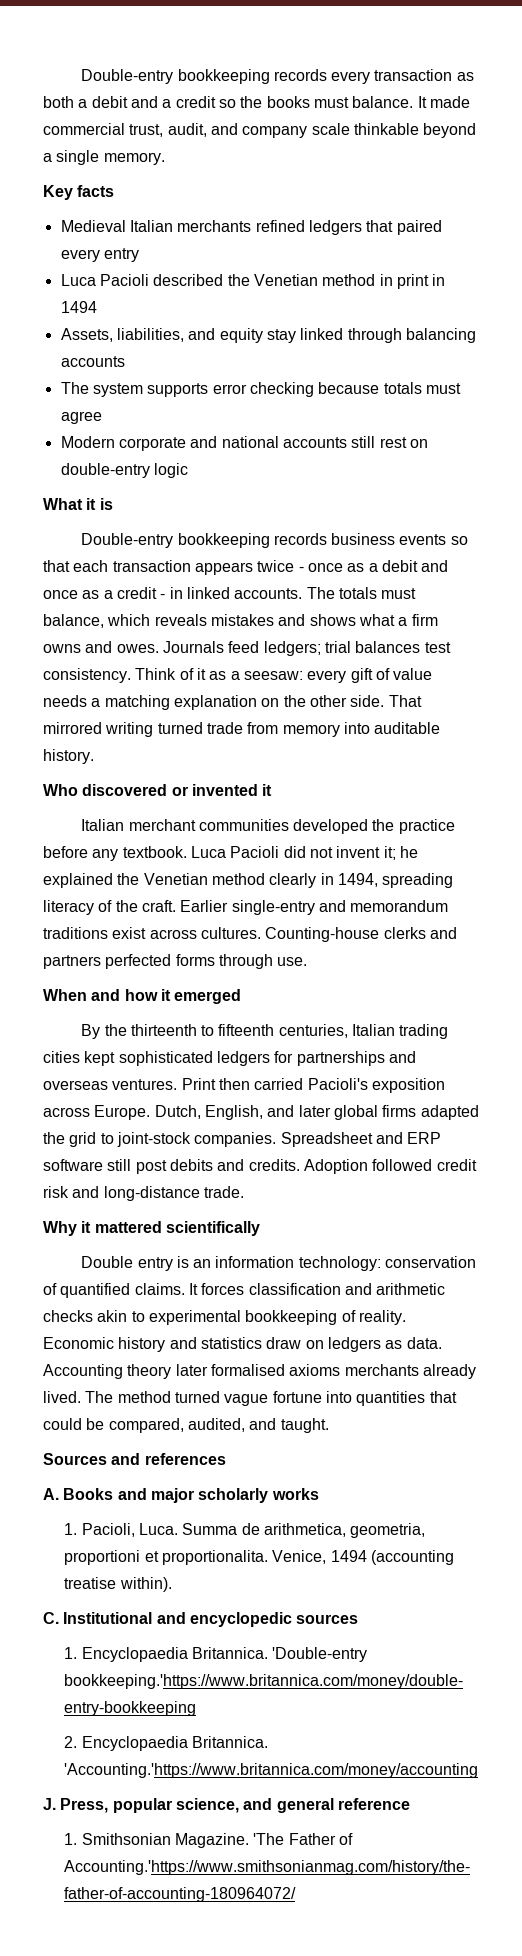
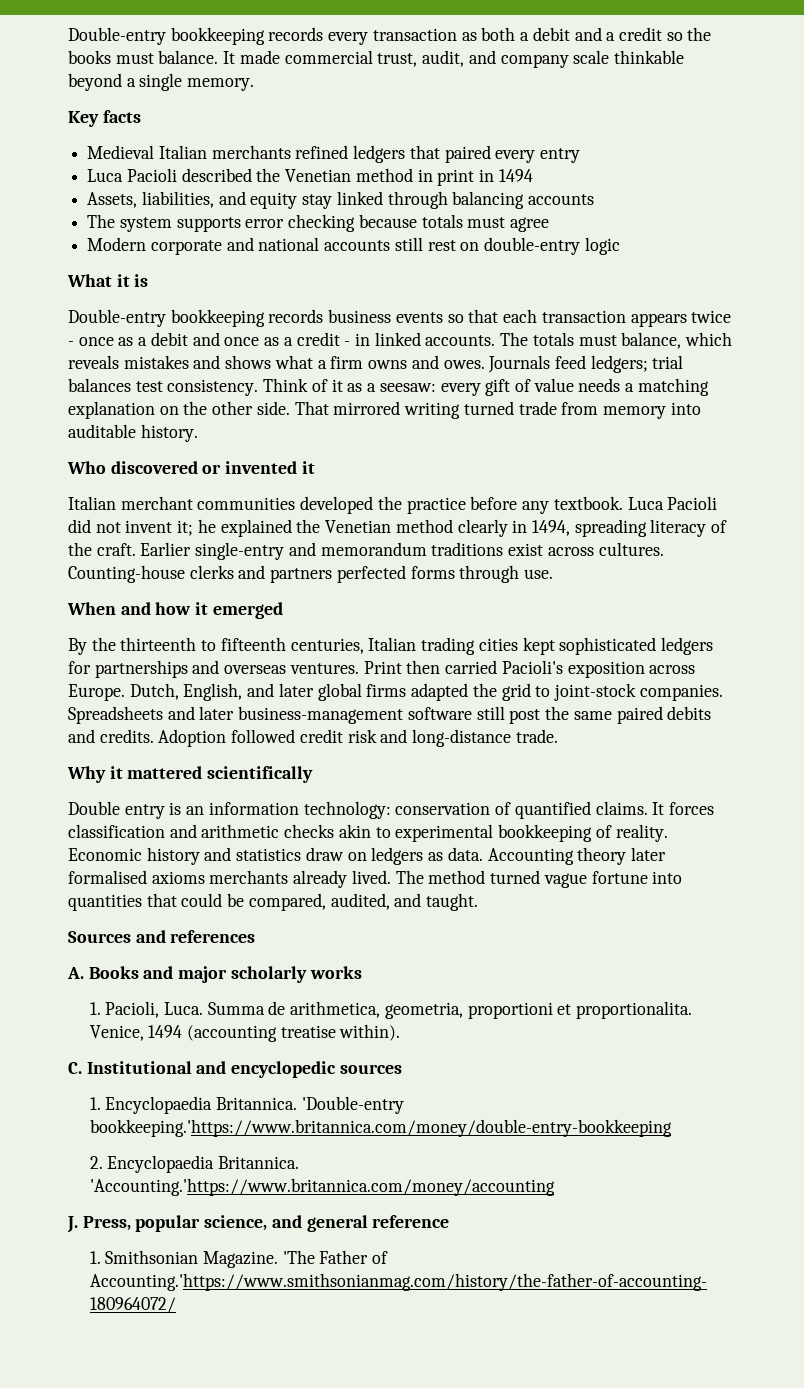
- Spreadsheet and ERP software still post debits and credits.
+ Spreadsheets and later business-management software still post the same paired debits and credits.

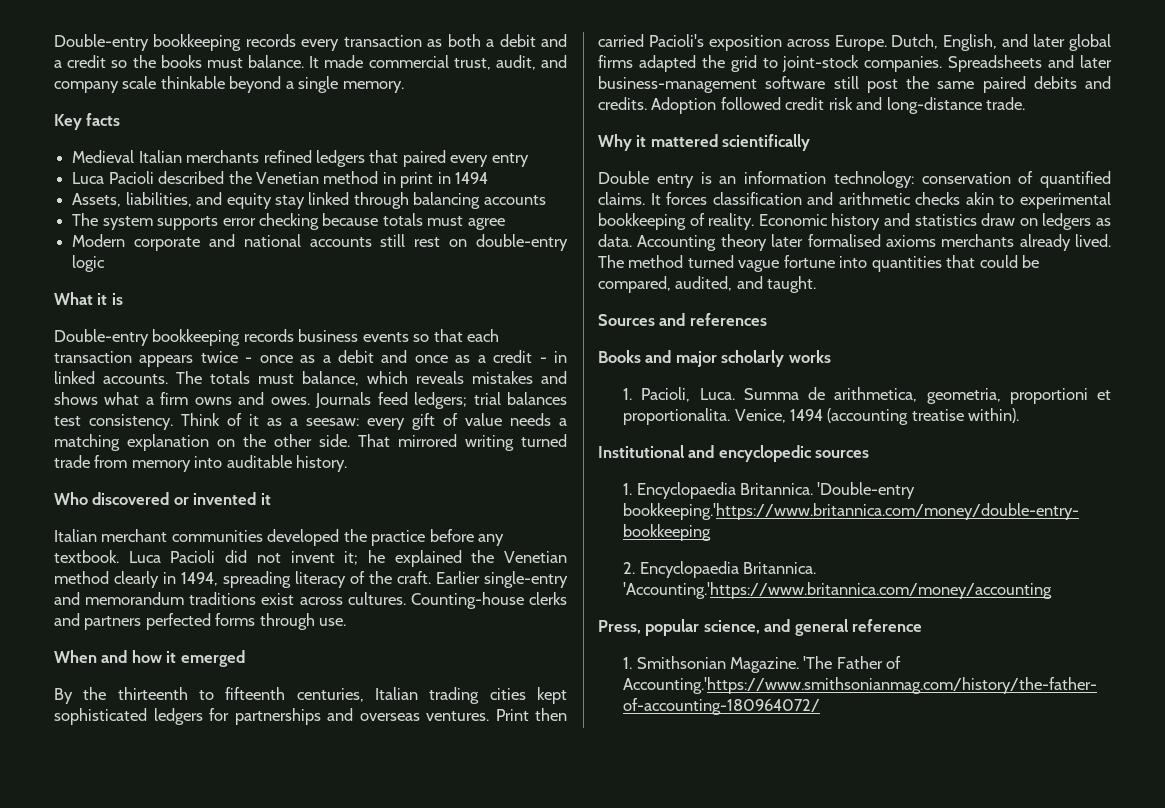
- A. Books and major scholarly works
+ Books and major scholarly works
- C. Institutional and encyclopedic sources
+ Institutional and encyclopedic sources
- J. Press, popular science, and general reference
+ Press, popular science, and general reference

